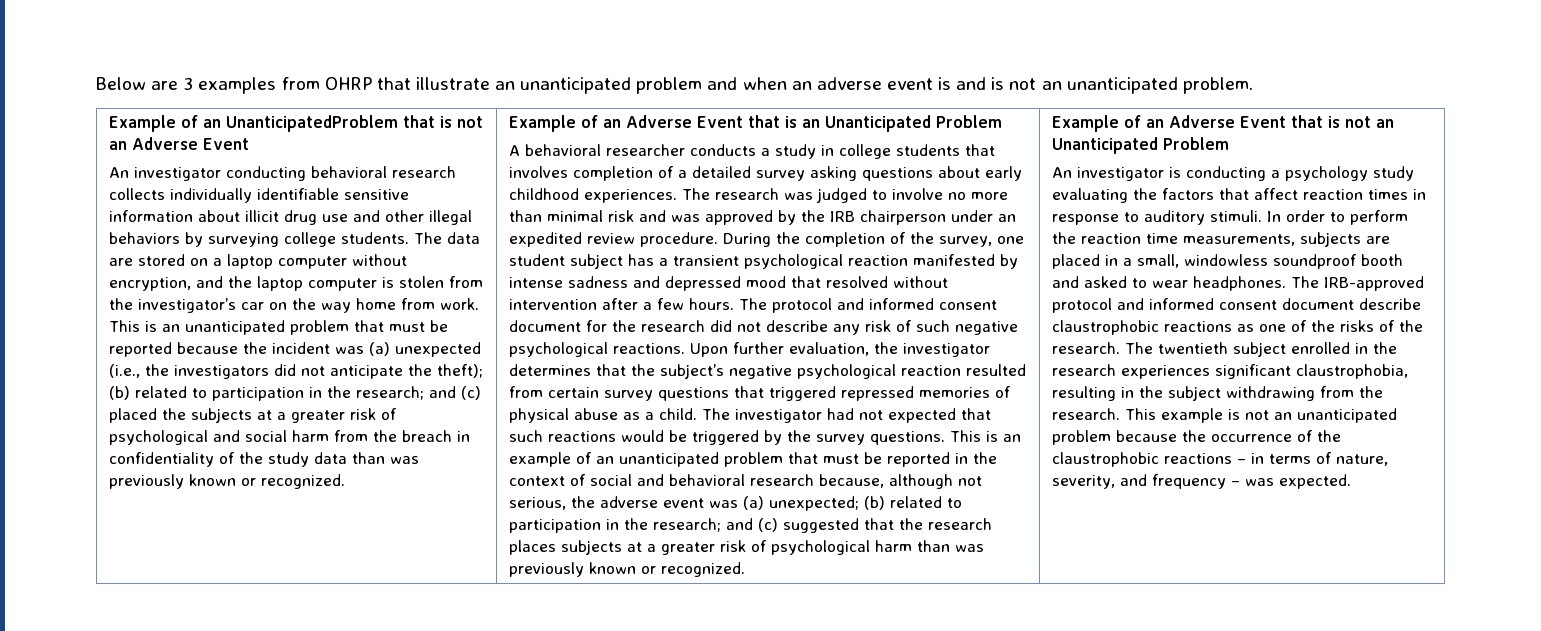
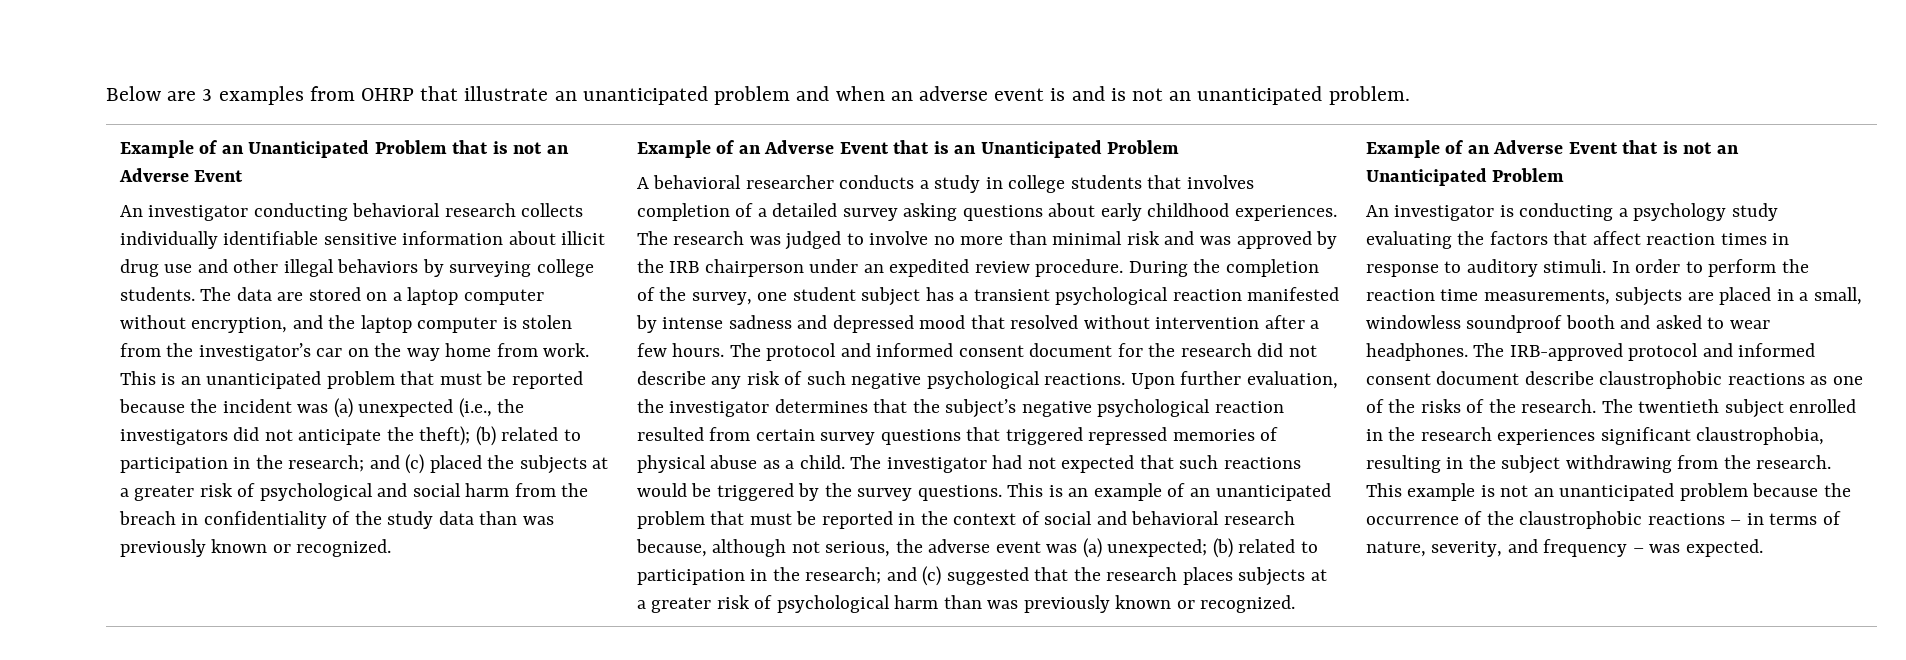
- Example of an UnanticipatedProblem that is not an Adverse Event
+ Example of an Unanticipated Problem that is not an Adverse Event

